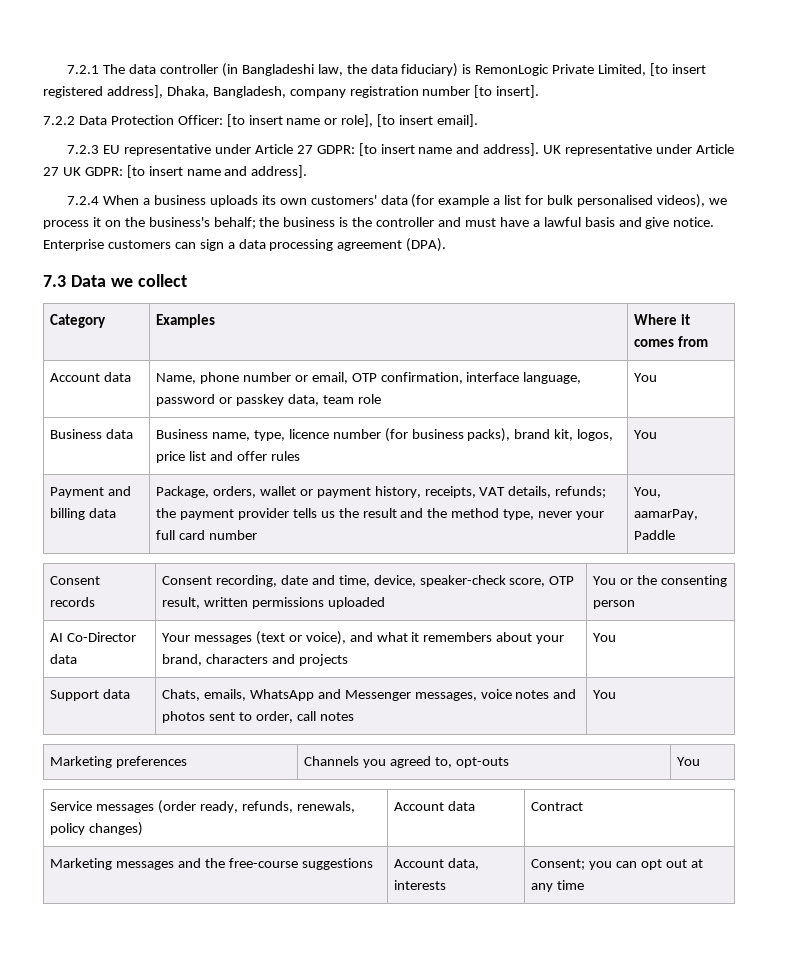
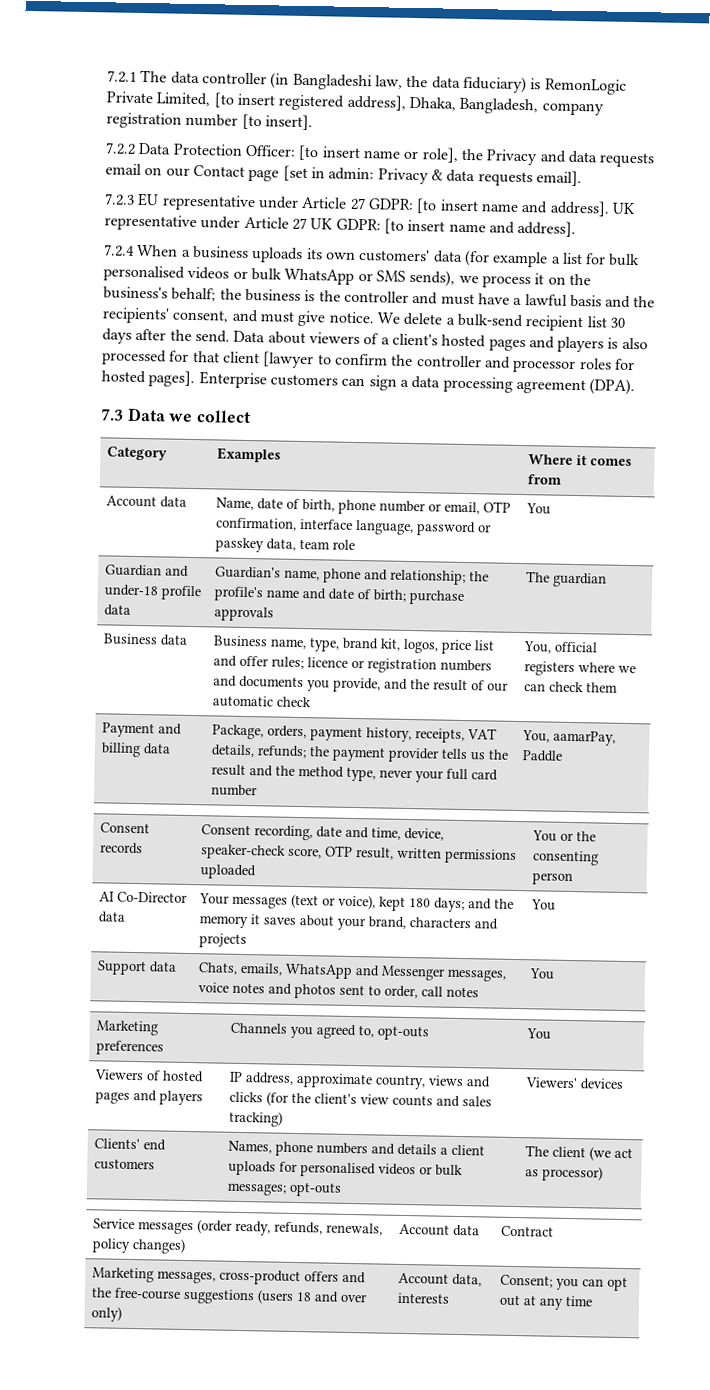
- 7.2.2 Data Protection Officer: [to insert name or role], [to insert email].
+ 7.2.2 Data Protection Officer: [to insert name or role], the Privacy and data requests email on our Contact page [set in admin: Privacy & data requests email].
- 7.2.4 When a business uploads its own customers' data (for example a list for bulk personalised videos), we process it on the business's behalf; the business is the controller and must have a lawful basis and give notice.
+ 7.2.4 When a business uploads its own customers' data (for example a list for bulk personalised videos or bulk WhatsApp or SMS sends), we process it on the business's behalf; the business is the controller and must have a lawful basis and the recipients' consent, and must give notice. We delete a bulk-send recipient list 30 days after the send. Data about viewers of a client's hosted pages and players is also processed for that client [lawyer to confirm the controller and processor roles for hosted pages].
- Account data | Name, phone number or email, OTP confirmation, interface language, password or passkey data, team role | You
+ Account data | Name, date of birth, phone number or email, OTP confirmation, interface language, password or passkey data, team role | You
+ Guardian and under-18 profile data | Guardian's name, phone and relationship; the profile's name and date of birth; purchase approvals | The guardian
- Business data | Business name, type, licence number (for business packs), brand kit, logos, price list and offer rules | You
+ Business data | Business name, type, brand kit, logos, price list and offer rules; licence or registration numbers and documents you provide, and the result of our automatic check | You, official registers where we can check them
- Payment and billing data | Package, orders, wallet or payment history, receipts, VAT details, refunds; the payment provider tells us the result and the method type, never your full card number | You, aamarPay, Paddle
+ Payment and billing data | Package, orders, payment history, receipts, VAT details, refunds; the payment provider tells us the result and the method type, never your full card number | You, aamarPay, Paddle
- AI Co-Director data | Your messages (text or voice), and what it remembers about your brand, characters and projects | You
+ AI Co-Director data | Your messages (text or voice), kept 180 days; and the memory it saves about your brand, characters and projects | You
+ Viewers of hosted pages and players | IP address, approximate country, views and clicks (for the client's view counts and sales tracking) | Viewers' devices
+ Clients' end customers | Names, phone numbers and details a client uploads for personalised videos or bulk messages; opt-outs | The client (we act as processor)
- Marketing messages and the free-course suggestions | Account data, interests | Consent; you can opt out at any time
+ Marketing messages, cross-product offers and the free-course suggestions (users 18 and over only) | Account data, interests | Consent; you can opt out at any time

